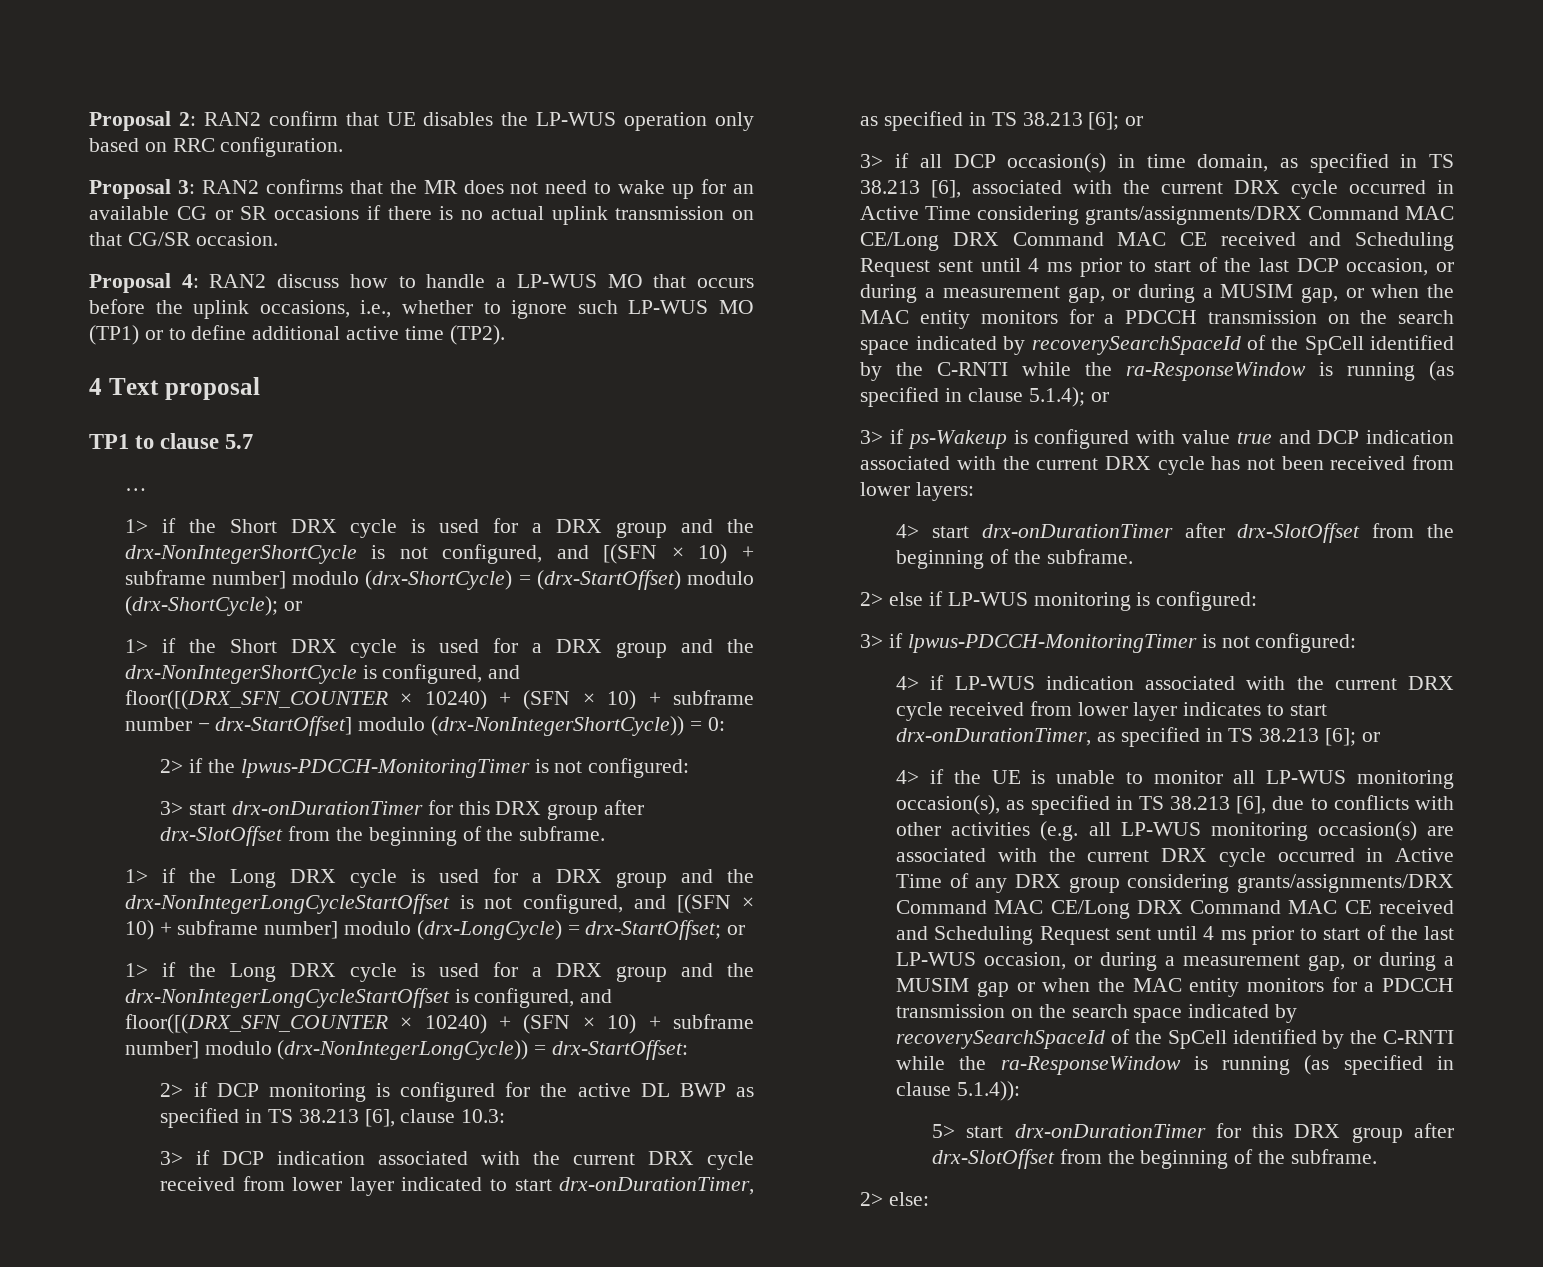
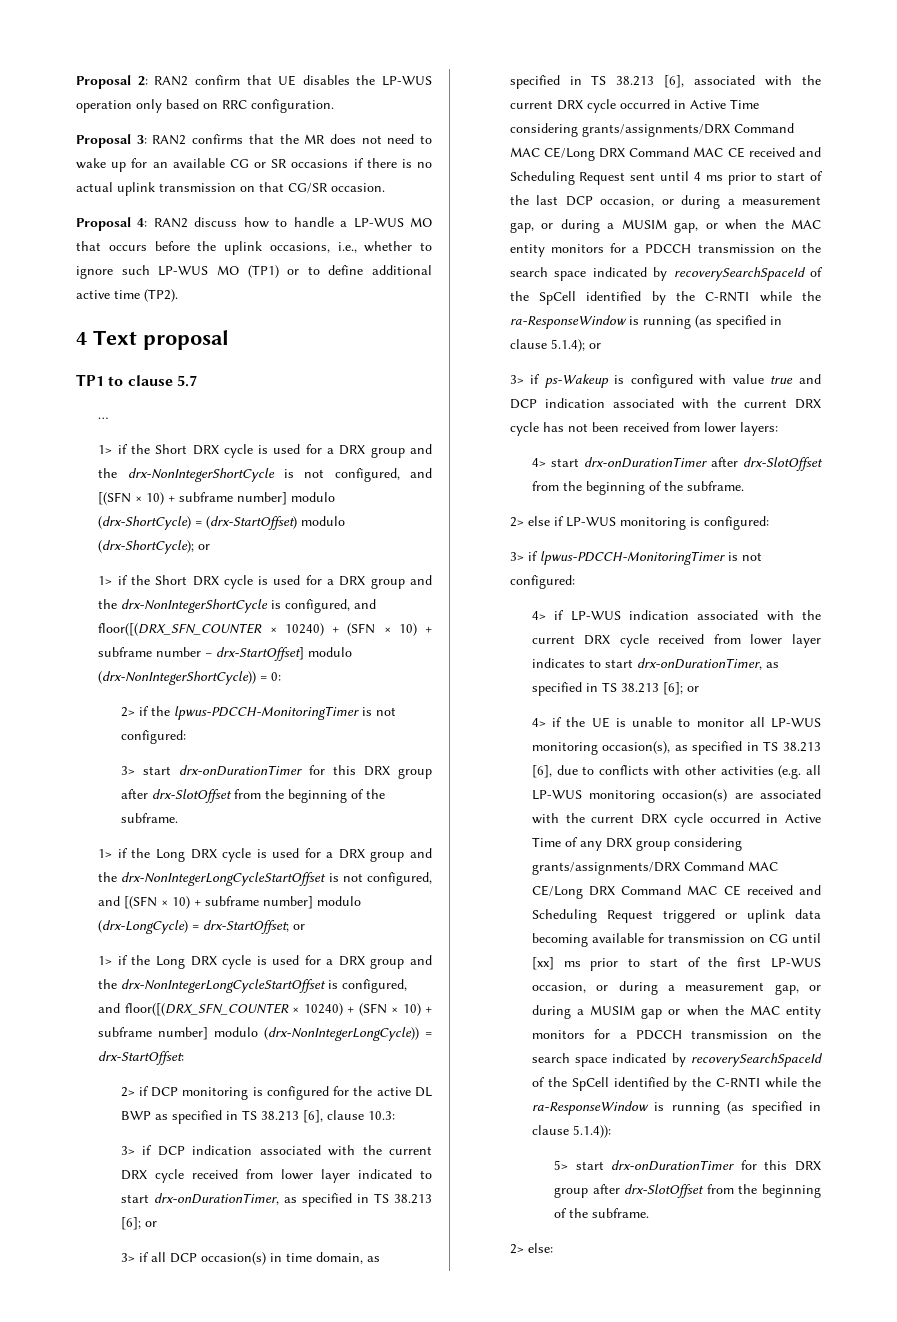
- 4> if the UE is unable to monitor all LP-WUS monitoring occasion(s), as specified in TS 38.213 [6], due to conflicts with other activities (e.g. all LP-WUS monitoring occasion(s) are associated with the current DRX cycle occurred in Active Time of any DRX group considering grants/assignments/DRX Command MAC CE/Long DRX Command MAC CE received and Scheduling Request sent until 4 ms prior to start of the last LP-WUS occasion, or during a measurement gap, or during a MUSIM gap or when the MAC entity monitors for a PDCCH transmission on the search space indicated by recoverySearchSpaceId of the SpCell identified by the C-RNTI while the ra-ResponseWindow is running (as specified in clause 5.1.4)):
+ 4> if the UE is unable to monitor all LP-WUS monitoring occasion(s), as specified in TS 38.213 [6], due to conflicts with other activities (e.g. all LP-WUS monitoring occasion(s) are associated with the current DRX cycle occurred in Active Time of any DRX group considering grants/assignments/DRX Command MAC CE/Long DRX Command MAC CE received and Scheduling Request triggered or uplink data becoming available for transmission on CG until [xx] ms prior to start of the first LP-WUS occasion, or during a measurement gap, or during a MUSIM gap or when the MAC entity monitors for a PDCCH transmission on the search space indicated by recoverySearchSpaceId of the SpCell identified by the C-RNTI while the ra-ResponseWindow is running (as specified in clause 5.1.4)):

